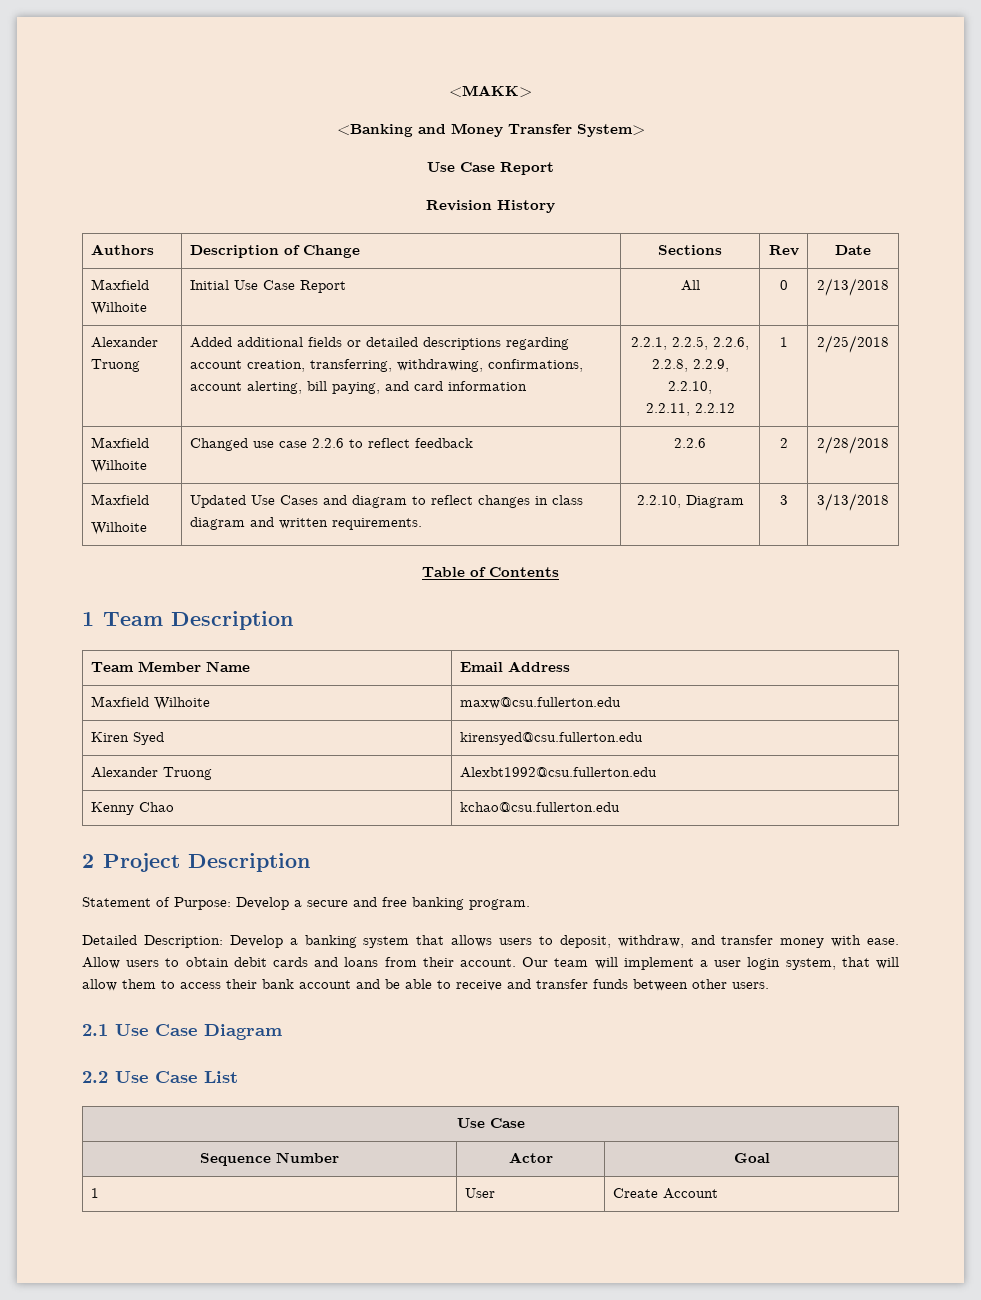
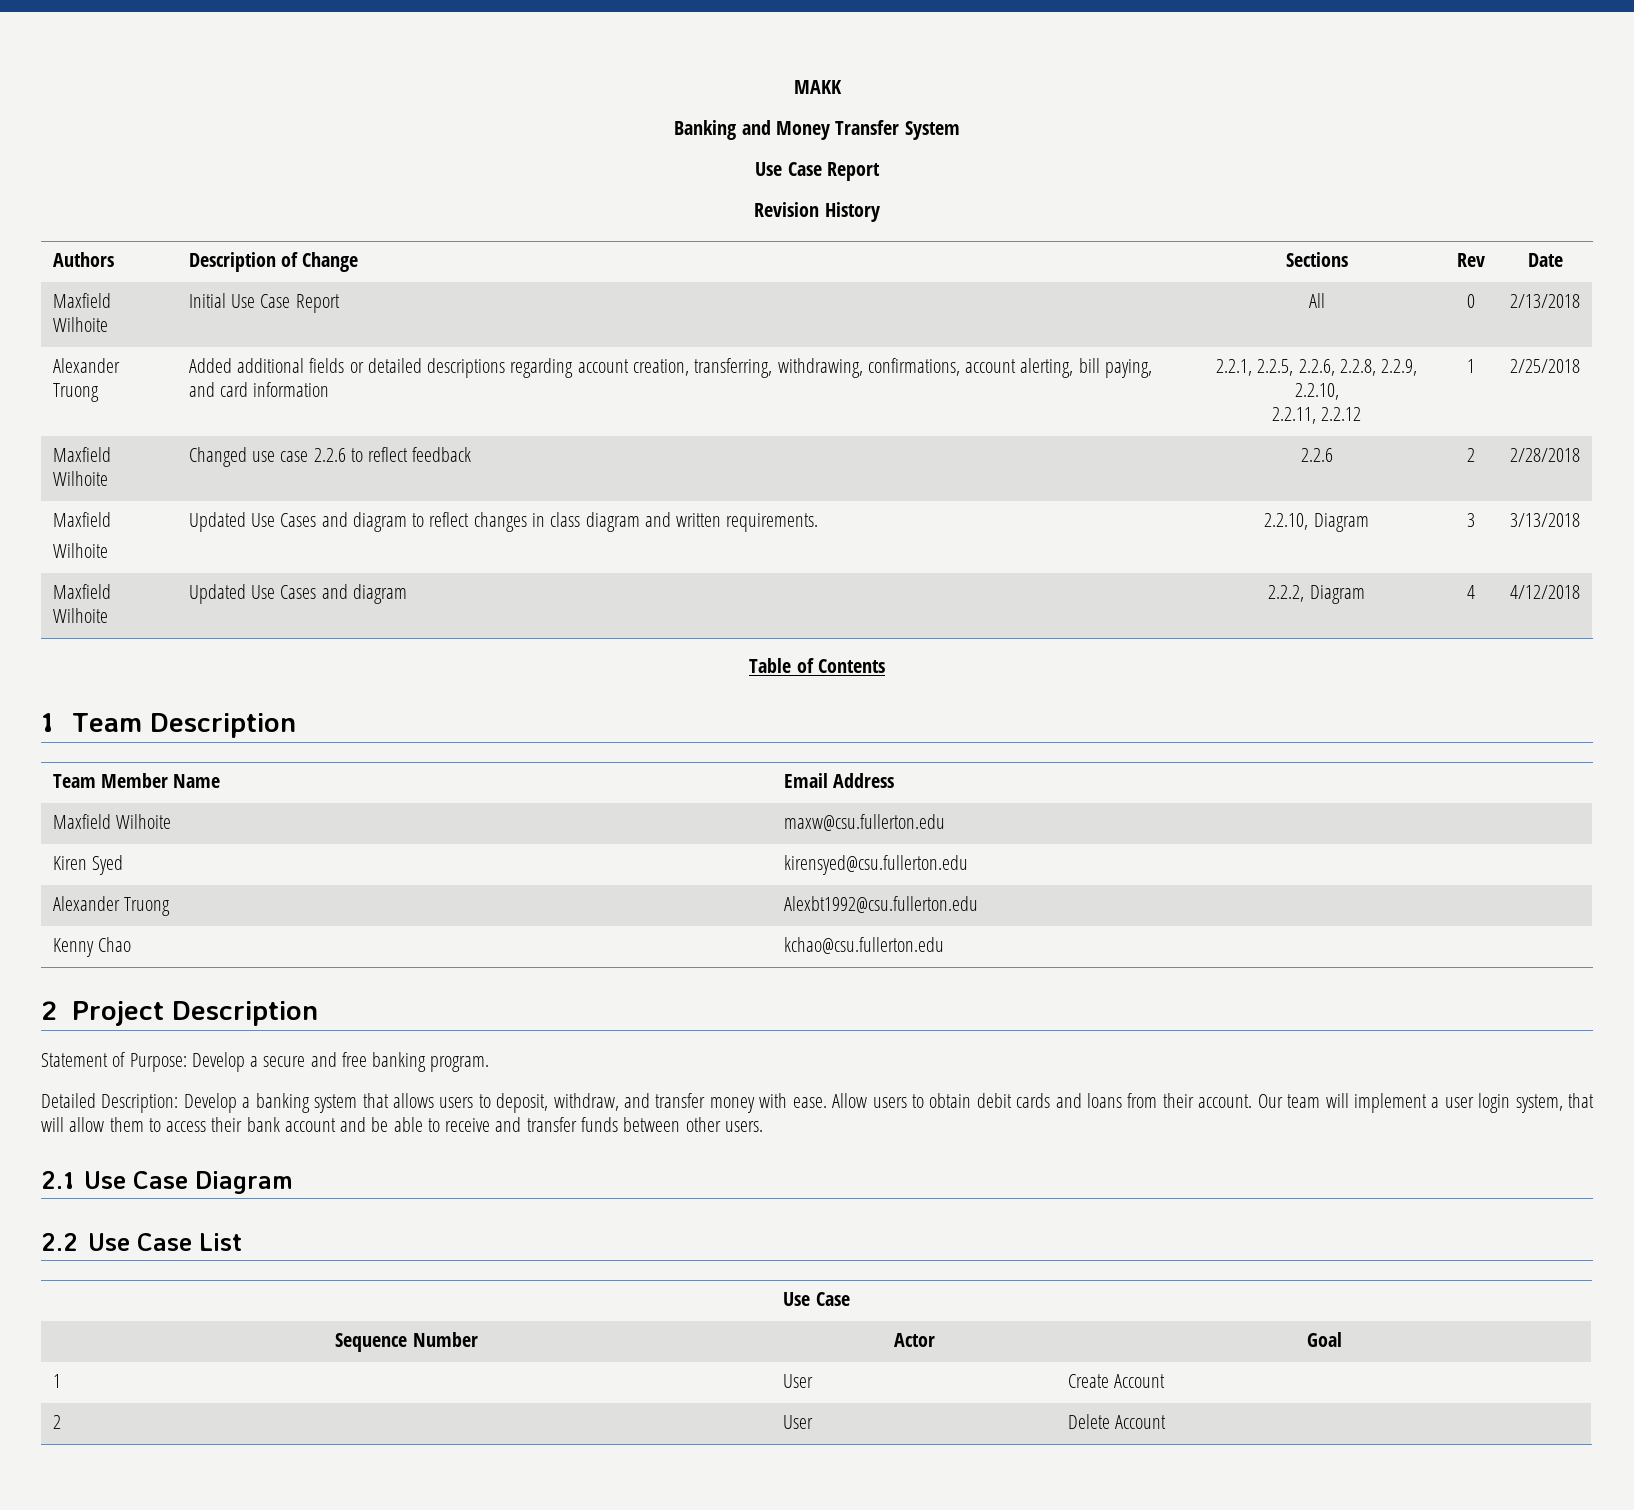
- <MAKK>
- <Banking and Money Transfer System>
+ MAKK
+ Banking and Money Transfer System
+ Maxfield Wilhoite | Updated Use Cases and diagram | 2.2.2, Diagram | 4 | 4/12/2018
+ 2 | User | Delete Account

